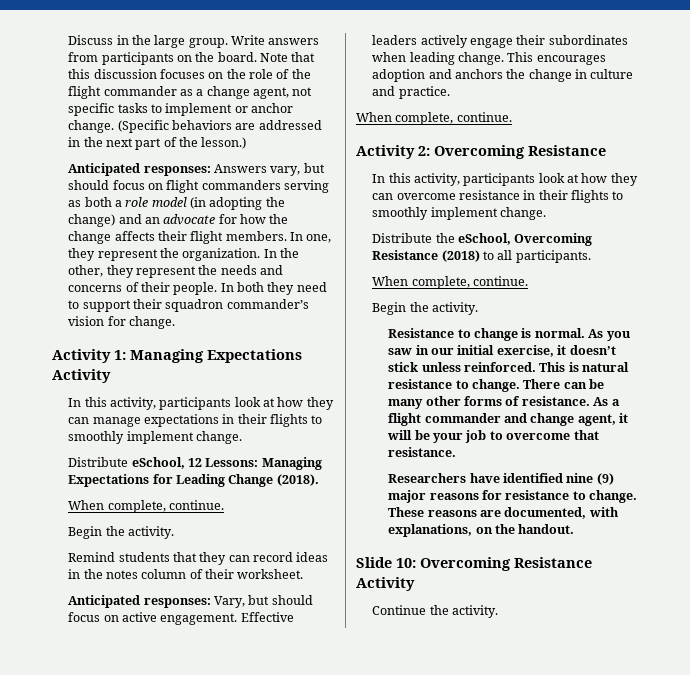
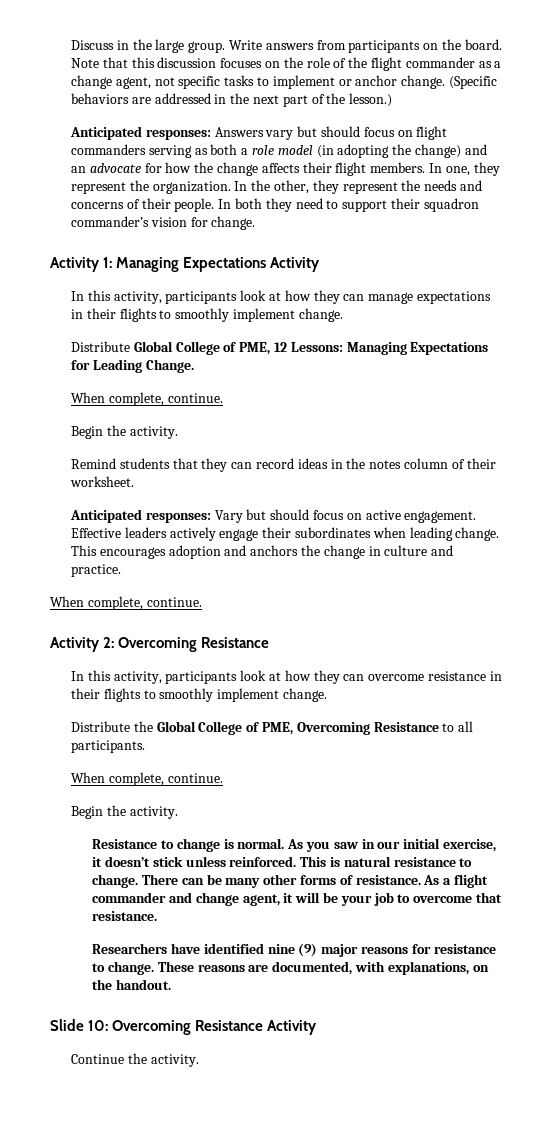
- Anticipated responses: Answers vary, but should focus on flight commanders serving as both a role model (in adopting the change) and an advocate for how the change affects their flight members.
+ Anticipated responses: Answers vary but should focus on flight commanders serving as both a role model (in adopting the change) and an advocate for how the change affects their flight members.
- Distribute eSchool, 12 Lessons: Managing Expectations for Leading Change (2018).
+ Distribute Global College of PME, 12 Lessons: Managing Expectations for Leading Change.
- Anticipated responses: Vary, but should focus on active engagement.
+ Anticipated responses: Vary but should focus on active engagement.
- Distribute the eSchool, Overcoming Resistance (2018) to all participants.
+ Distribute the Global College of PME, Overcoming Resistance to all participants.

